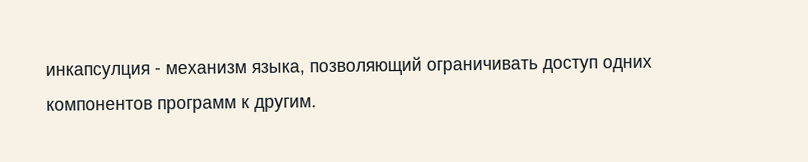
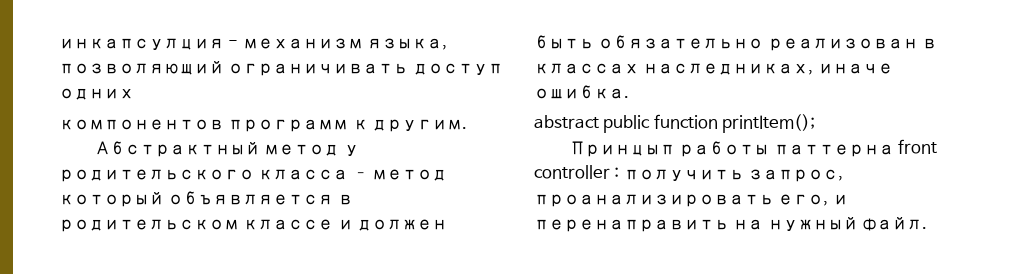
+ Абстрактный метод у родительского класса – метод который объявляется в родительском классе и должен быть обязательно реализован в классах наследниках, иначе ошибка.
+ abstract public function printItem();
+ Принцып работы паттерна front controller : получить запрос, проанализировать его, и перенаправить на нужный файл.

